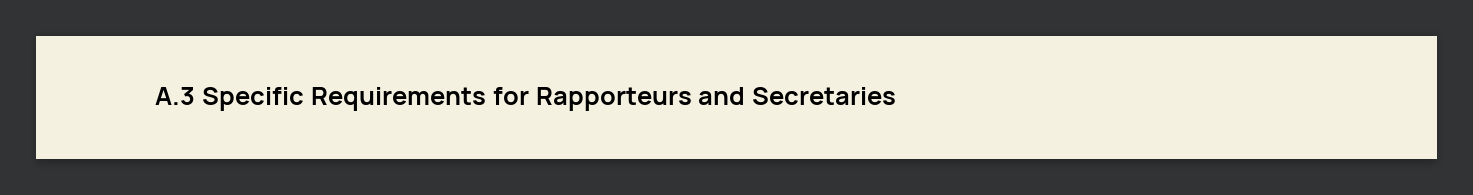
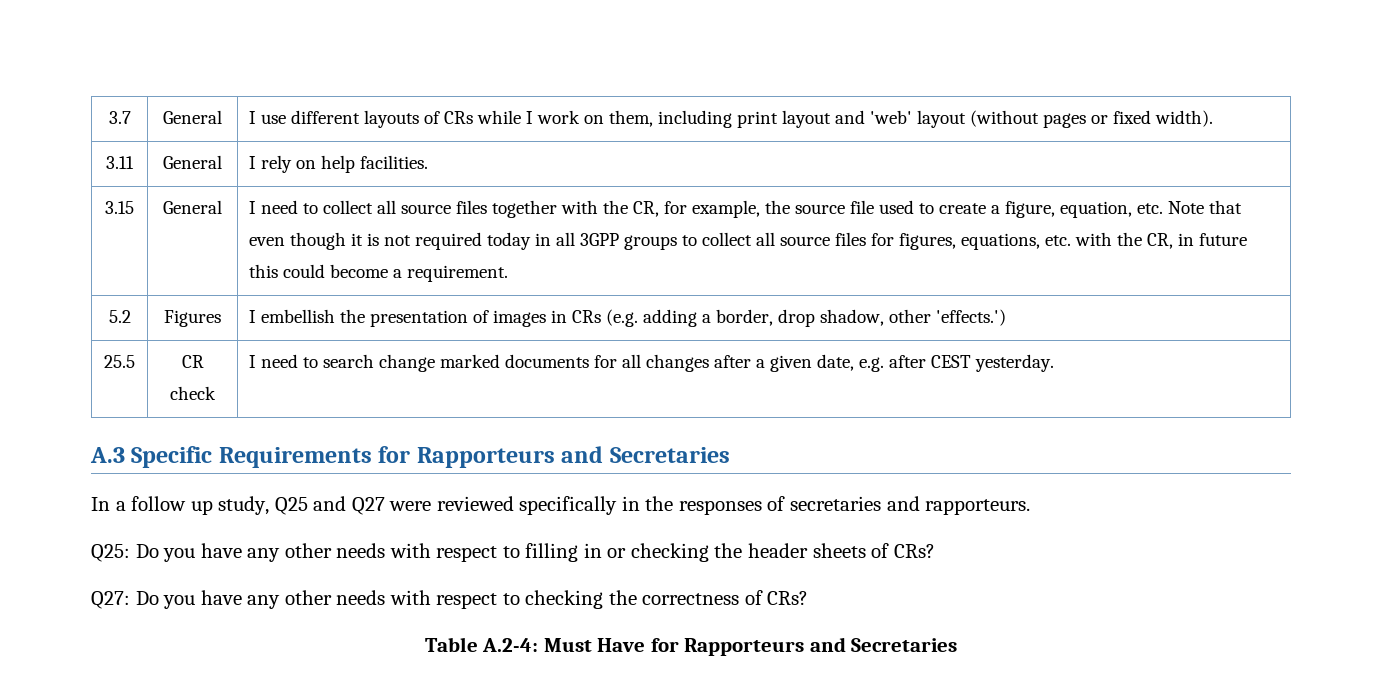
+ 3.7 | General | I use different layouts of CRs while I work on them, including print layout and 'web' layout (without pages or fixed width).
+ 3.11 | General | I rely on help facilities.
+ 3.15 | General | I need to collect all source files together with the CR, for example, the source file used to create a figure, equation, etc. Note that even though it is not required today in all 3GPP groups to collect all source files for figures, equations, etc. with the CR, in future this could become a requirement.
+ 5.2 | Figures | I embellish the presentation of images in CRs (e.g. adding a border, drop shadow, other 'effects.')
+ 25.5 | CR check | I need to search change marked documents for all changes after a given date, e.g. after CEST yesterday.
+ In a follow up study, Q25 and Q27 were reviewed specifically in the responses of secretaries and rapporteurs.
+ Q25: Do you have any other needs with respect to filling in or checking the header sheets of CRs?
+ Q27: Do you have any other needs with respect to checking the correctness of CRs?
+ Table A.2-4: Must Have for Rapporteurs and Secretaries

